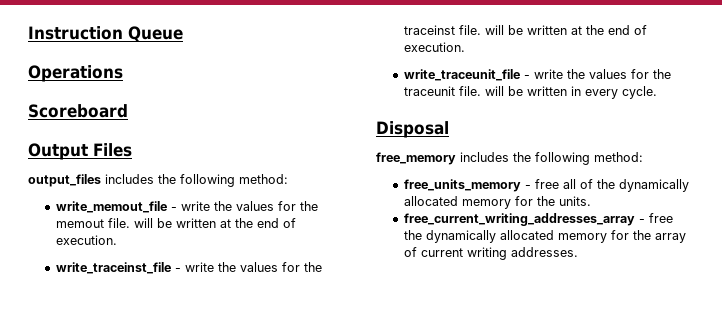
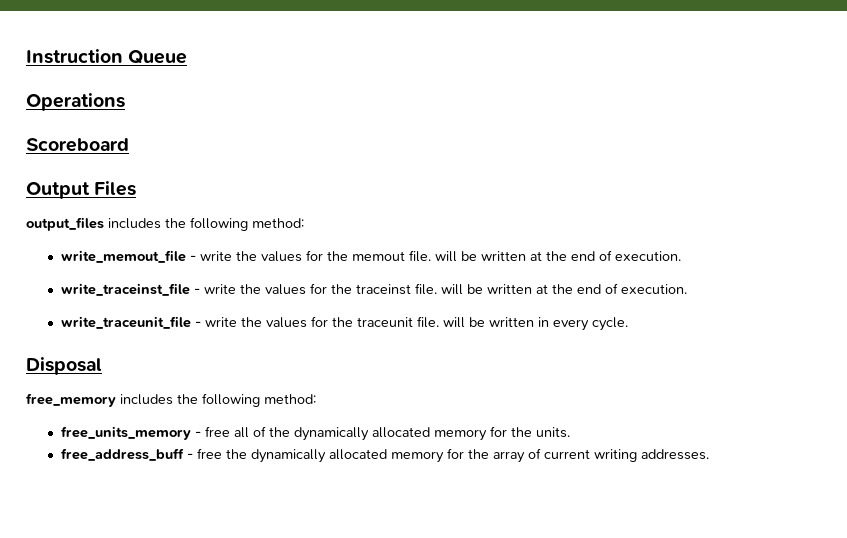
- free_current_writing_addresses_array - free the dynamically allocated memory for the array of current writing addresses.
+ free_address_buff - free the dynamically allocated memory for the array of current writing addresses.

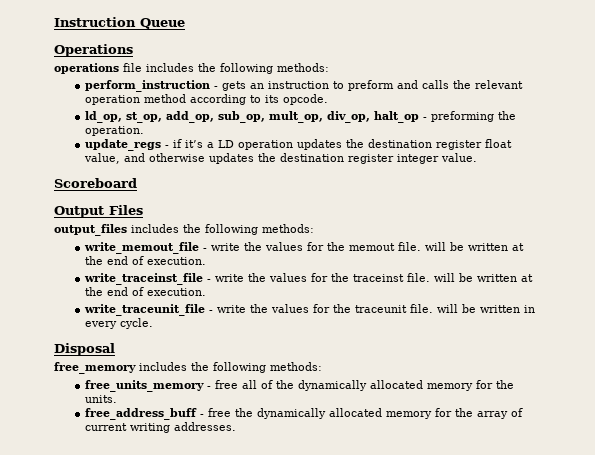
+ operations file includes the following methods:
+ perform_instruction - gets an instruction to preform and calls the relevant operation method according to its opcode.
+ ld_op, st_op, add_op, sub_op, mult_op, div_op, halt_op - preforming the operation.
+ update_regs - if it’s a LD operation updates the destination register float value, and otherwise updates the destination register integer value.
- output_files includes the following method:
+ output_files includes the following methods:
- free_memory includes the following method:
+ free_memory includes the following methods:

